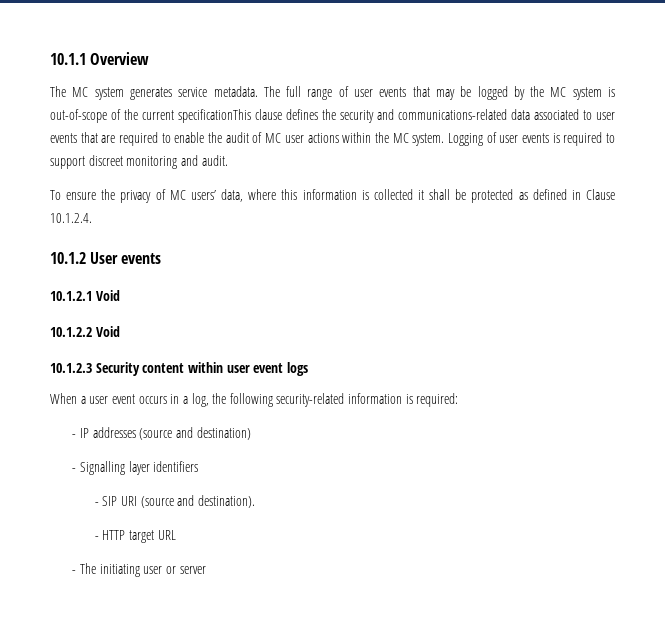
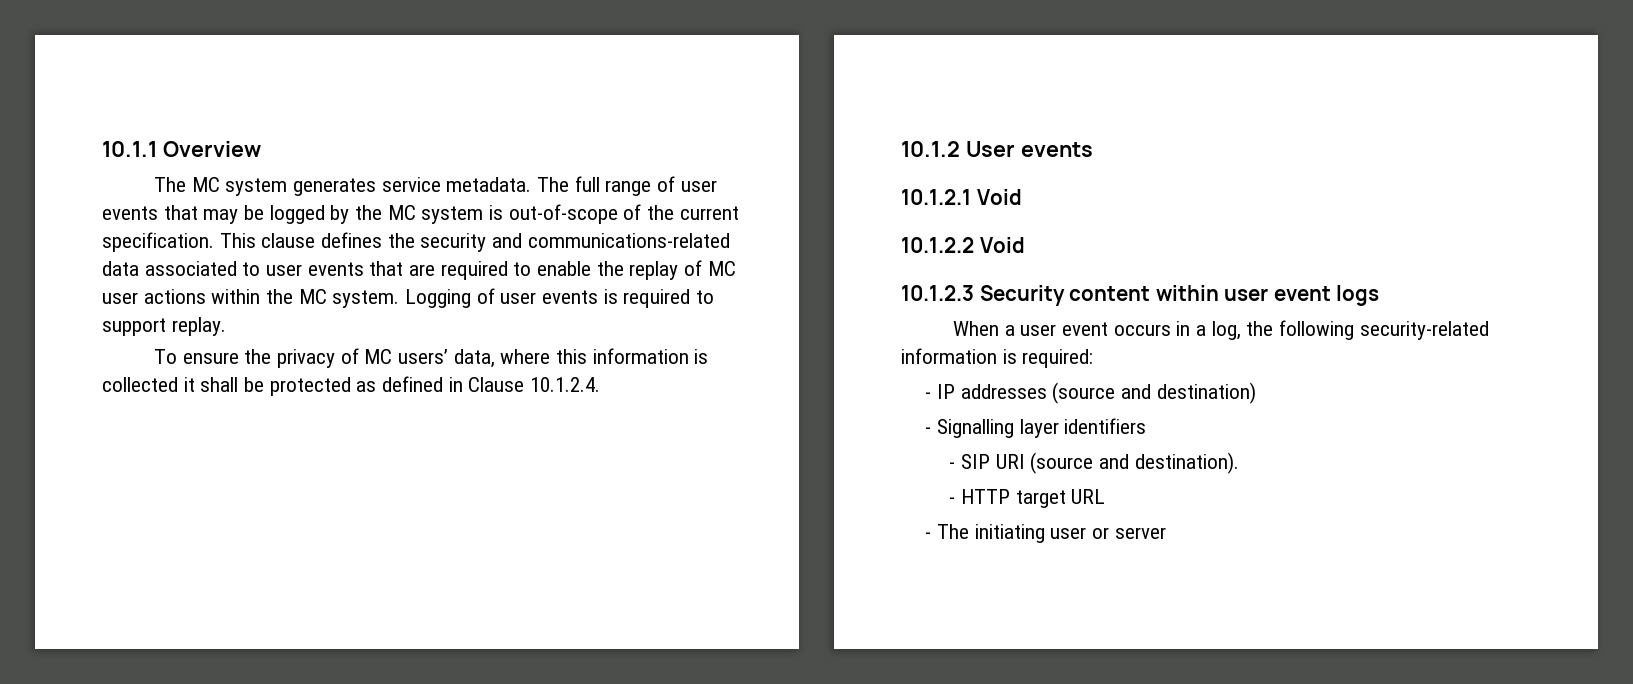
- The full range of user events that may be logged by the MC system is out-of-scope of the current specificationThis clause defines the security and communications-related data associated to user events that are required to enable the audit of MC user actions within the MC system.
+ The full range of user events that may be logged by the MC system is out-of-scope of the current specification. This clause defines the security and communications-related data associated to user events that are required to enable the replay of MC user actions within the MC system.
- Logging of user events is required to support discreet monitoring and audit.
+ Logging of user events is required to support replay.

